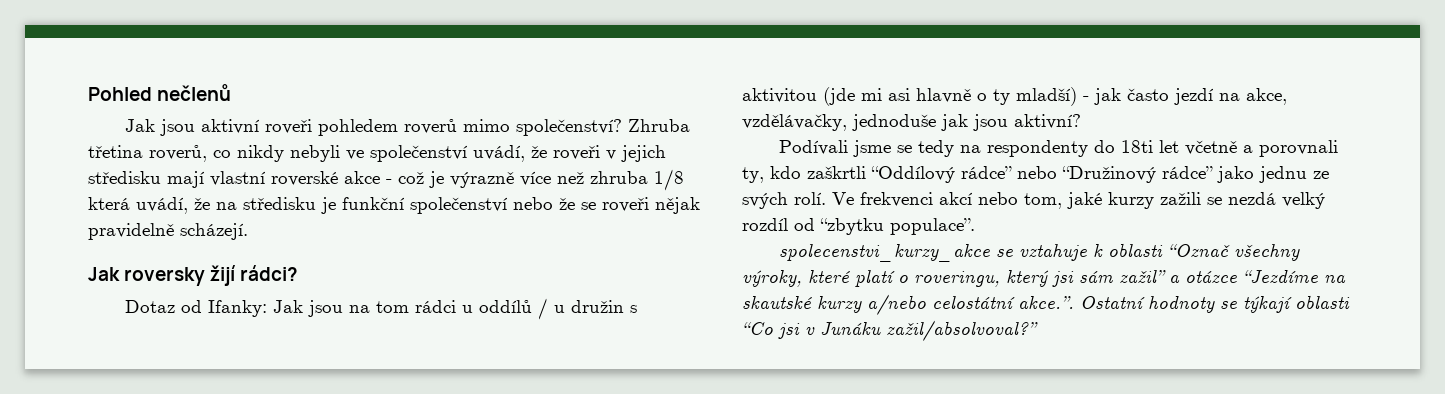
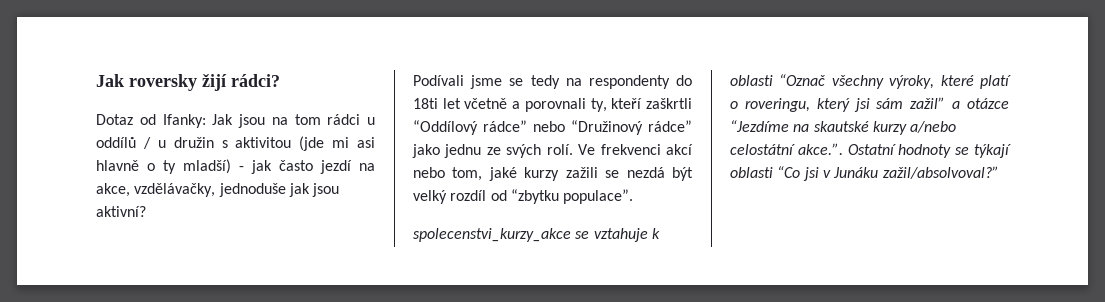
- Pohled nečlenů
- Jak jsou aktivní roveři pohledem roverů mimo společenství? Zhruba třetina roverů, co nikdy nebyli ve společenství uvádí, že roveři v jejich středisku mají vlastní roverské akce - což je výrazně více než zhruba 1/8 která uvádí, že na středisku je funkční společenství nebo že se roveři nějak pravidelně scházejí.
- Podívali jsme se tedy na respondenty do 18ti let včetně a porovnali ty, kdo zaškrtli “Oddílový rádce” nebo “Družinový rádce” jako jednu ze svých rolí.
+ Podívali jsme se tedy na respondenty do 18ti let včetně a porovnali ty, kteří zaškrtli “Oddílový rádce” nebo “Družinový rádce” jako jednu ze svých rolí.
- Ve frekvenci akcí nebo tom, jaké kurzy zažili se nezdá velký rozdíl od “zbytku populace”.
+ Ve frekvenci akcí nebo tom, jaké kurzy zažili se nezdá být velký rozdíl od “zbytku populace”.

